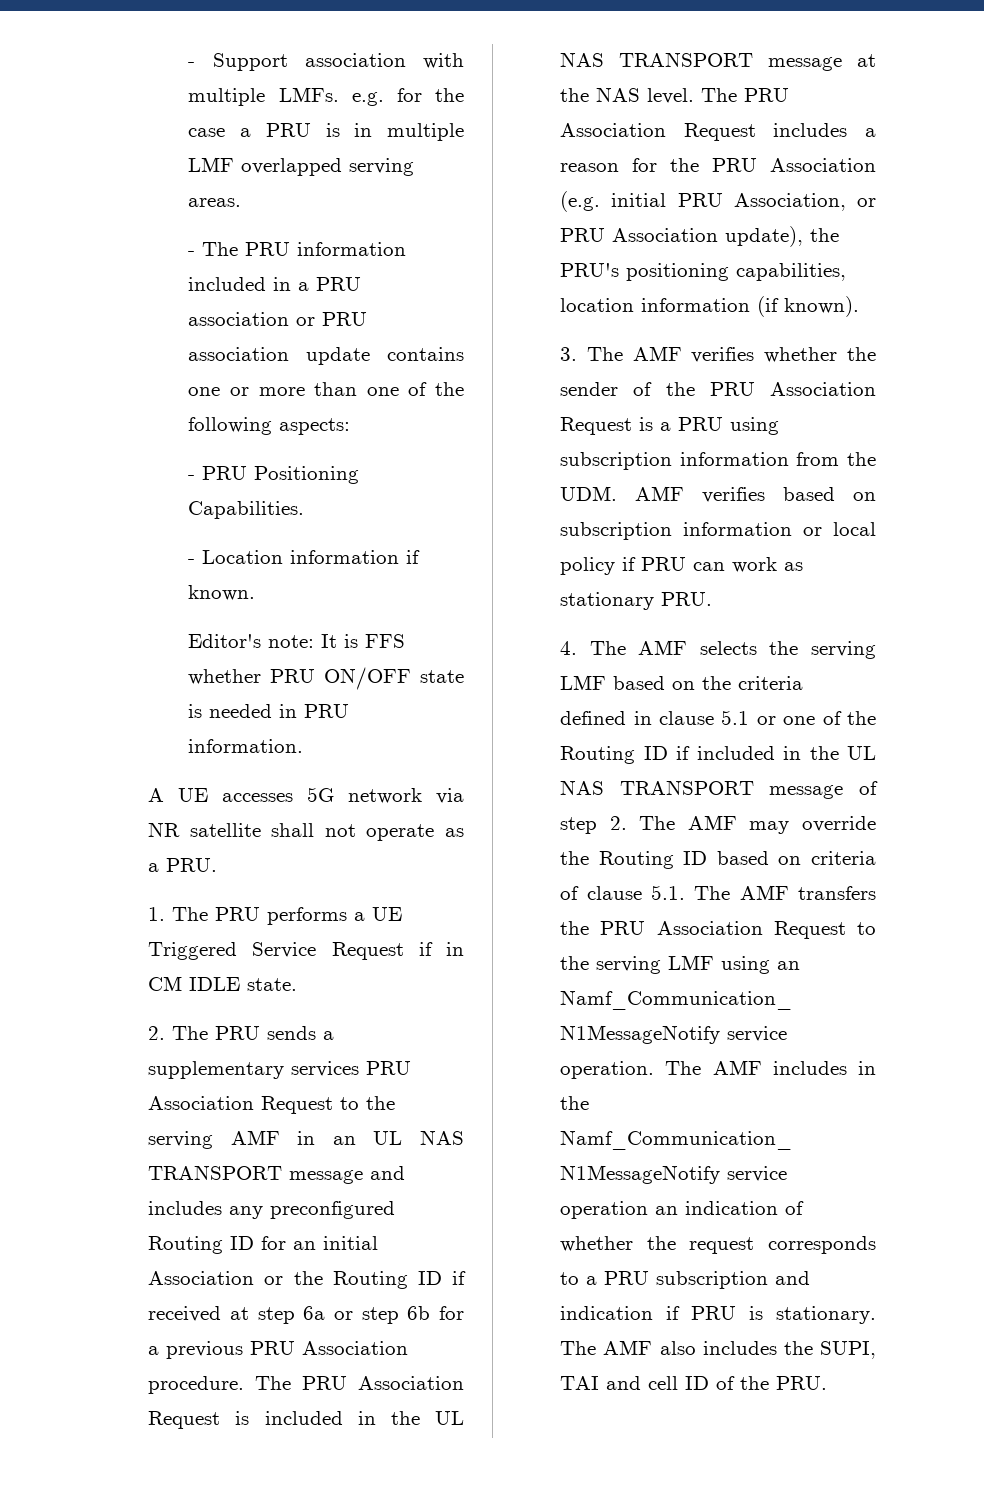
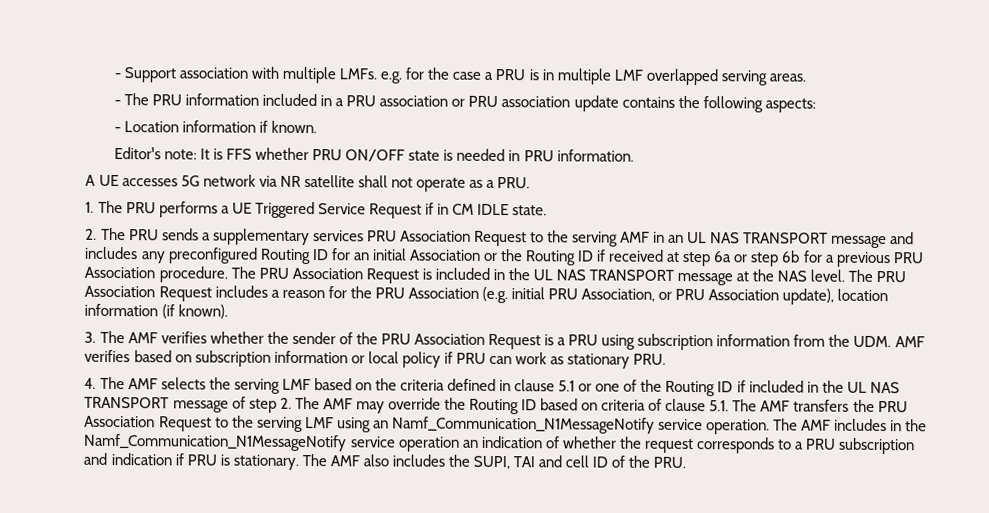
- - The PRU information included in a PRU association or PRU association update contains one or more than one of the following aspects:
+ - The PRU information included in a PRU association or PRU association update contains the following aspects:
- - PRU Positioning Capabilities.
- The PRU Association Request includes a reason for the PRU Association (e.g. initial PRU Association, or PRU Association update), the PRU's positioning capabilities, location information (if known).
+ The PRU Association Request includes a reason for the PRU Association (e.g. initial PRU Association, or PRU Association update), location information (if known).

